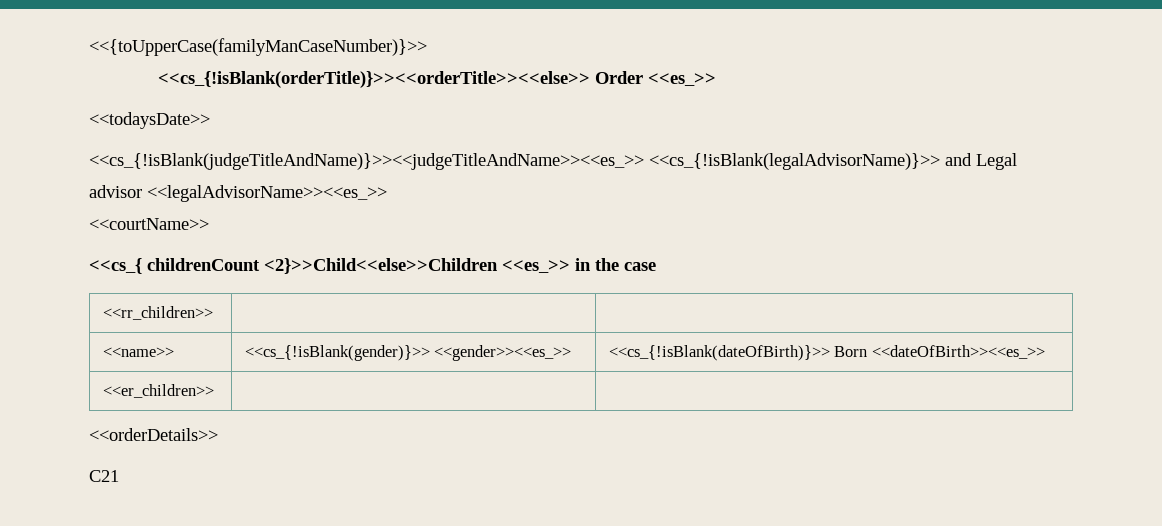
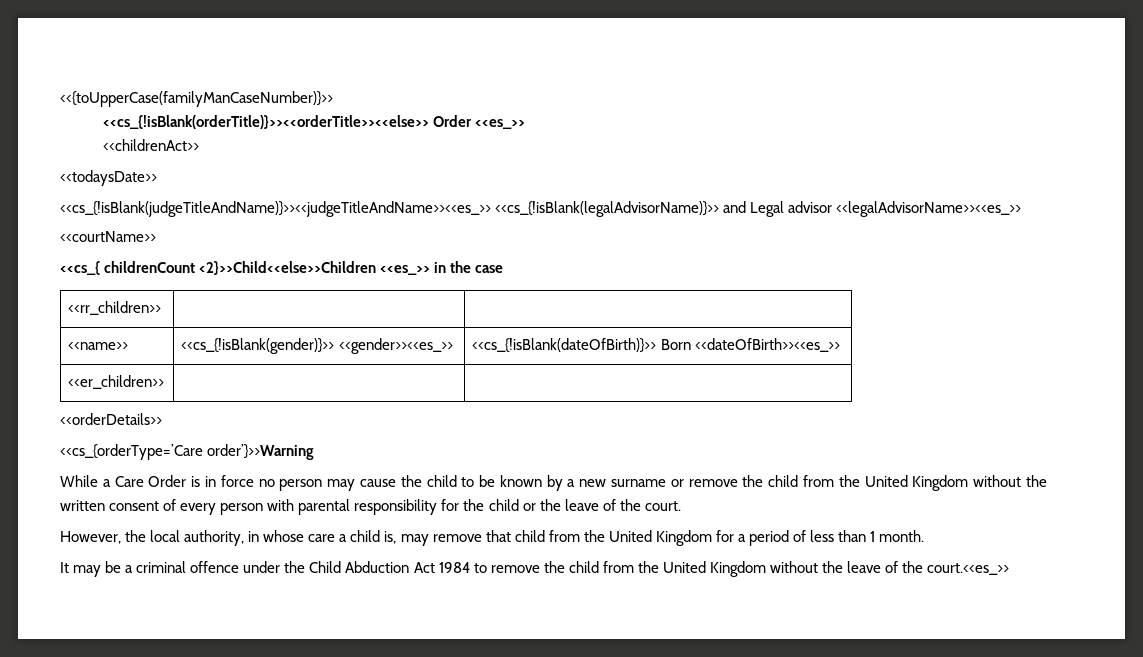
+ <<childrenAct>>
- C21
+ <<cs_{orderType=’Care order’}>>Warning
+ While a Care Order is in force no person may cause the child to be known by a new surname or remove the child from the United Kingdom without the written consent of every person with parental responsibility for the child or the leave of the court.
+ However, the local authority, in whose care a child is, may remove that child from the United Kingdom for a period of less than 1 month.
+ It may be a criminal offence under the Child Abduction Act 1984 to remove the child from the United Kingdom without the leave of the court.<<es_>>

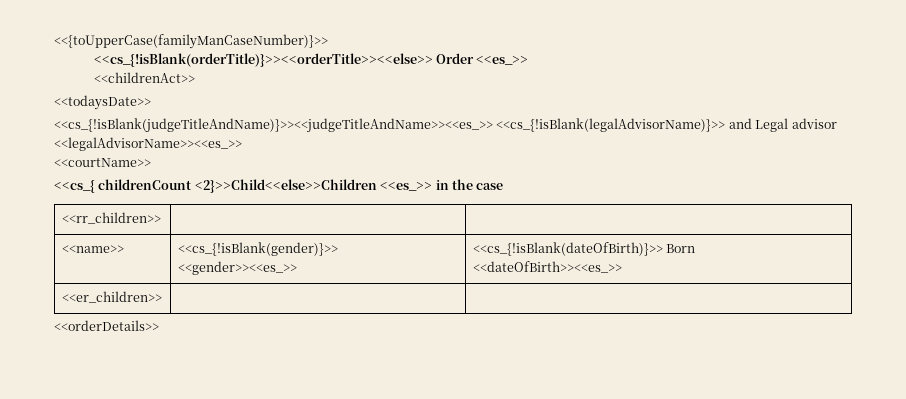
- <<cs_{orderType=’Care order’}>>Warning
- While a Care Order is in force no person may cause the child to be known by a new surname or remove the child from the United Kingdom without the written consent of every person with parental responsibility for the child or the leave of the court.
- However, the local authority, in whose care a child is, may remove that child from the United Kingdom for a period of less than 1 month.
- It may be a criminal offence under the Child Abduction Act 1984 to remove the child from the United Kingdom without the leave of the court.<<es_>>

